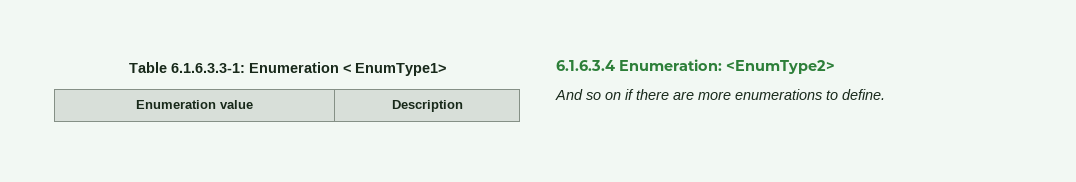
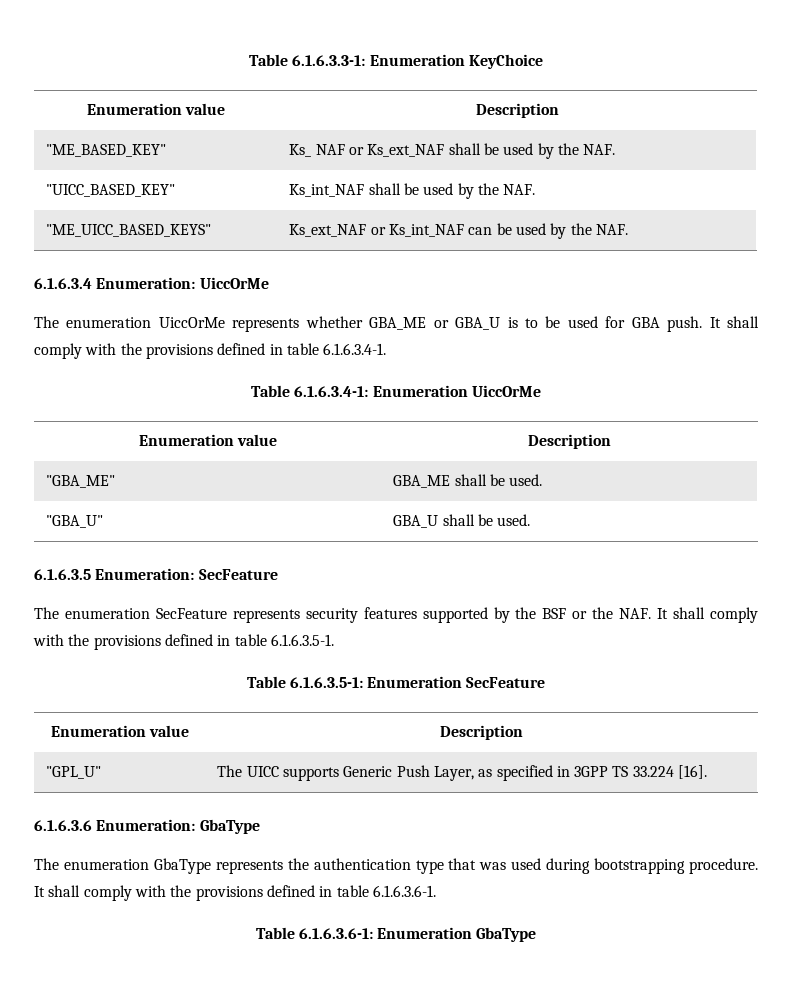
- Table 6.1.6.3.3-1: Enumeration < EnumType1>
+ Table 6.1.6.3.3-1: Enumeration KeyChoice
  Enumeration value | Description
- 6.1.6.3.4 Enumeration: <EnumType2>
- And so on if there are more enumerations to define.
+ "ME_BASED_KEY" | Ks_ NAF or Ks_ext_NAF shall be used by the NAF.
+ "UICC_BASED_KEY" | Ks_int_NAF shall be used by the NAF.
+ "ME_UICC_BASED_KEYS" | Ks_ext_NAF or Ks_int_NAF can be used by the NAF.
+ 6.1.6.3.4 Enumeration: UiccOrMe
+ The enumeration UiccOrMe represents whether GBA_ME or GBA_U is to be used for GBA push. It shall comply with the provisions defined in table 6.1.6.3.4-1.
+ Table 6.1.6.3.4-1: Enumeration UiccOrMe
+ Enumeration value | Description
+ "GBA_ME" | GBA_ME shall be used.
+ "GBA_U" | GBA_U shall be used.
+ 6.1.6.3.5 Enumeration: SecFeature
+ The enumeration SecFeature represents security features supported by the BSF or the NAF. It shall comply with the provisions defined in table 6.1.6.3.5-1.
+ Table 6.1.6.3.5-1: Enumeration SecFeature
+ Enumeration value | Description
+ "GPL_U" | The UICC supports Generic Push Layer, as specified in 3GPP TS 33.224 [16].
+ 6.1.6.3.6 Enumeration: GbaType
+ The enumeration GbaType represents the authentication type that was used during bootstrapping procedure. It shall comply with the provisions defined in table 6.1.6.3.6-1.
+ Table 6.1.6.3.6-1: Enumeration GbaType

